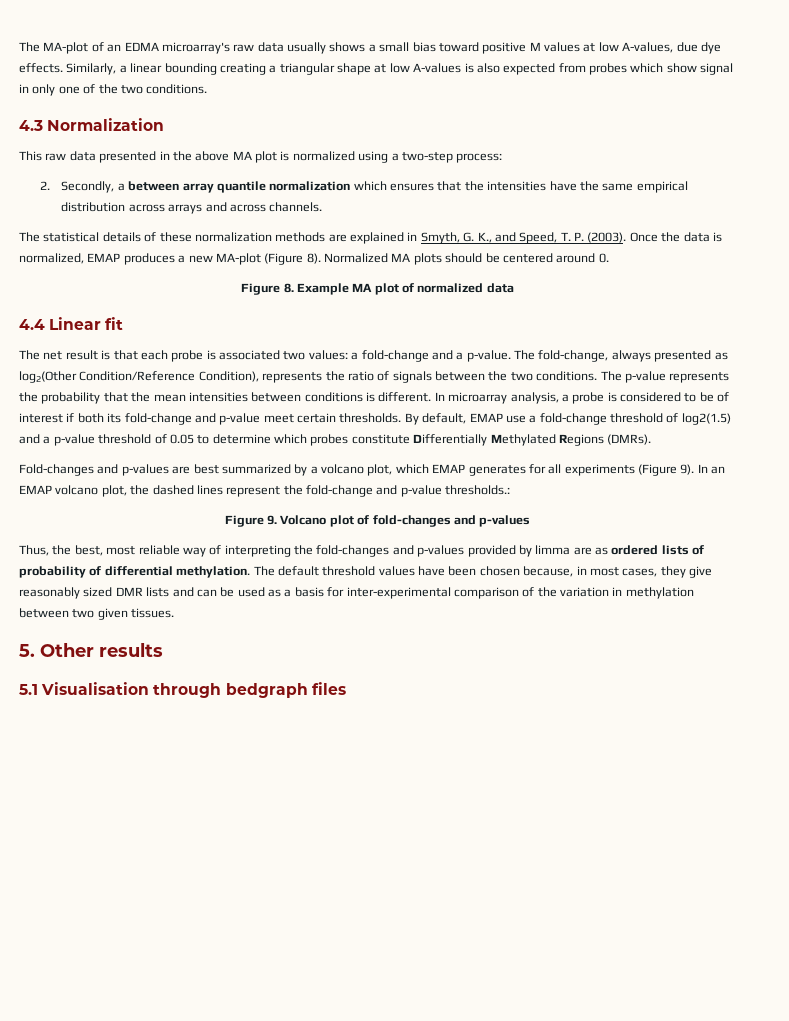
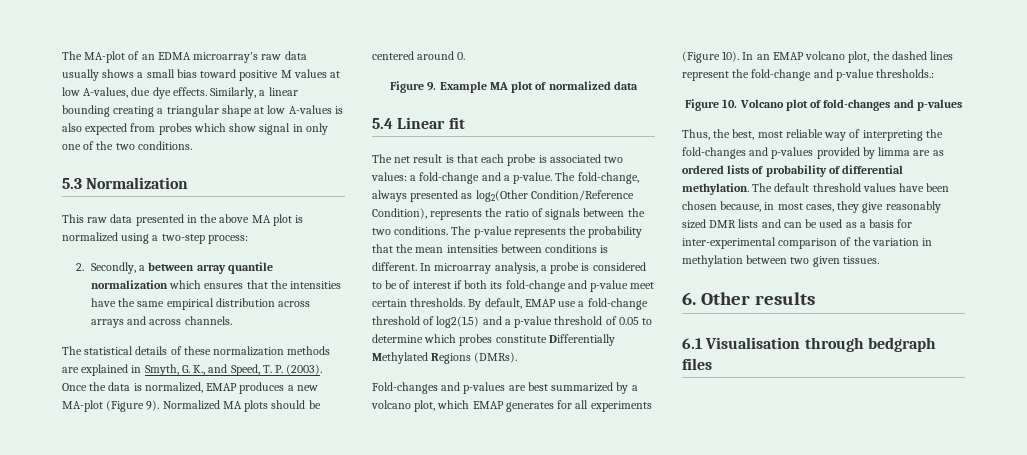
- 4.3 Normalization
+ 5.3 Normalization
- Once the data is normalized, EMAP produces a new MA-plot (Figure 8).
+ Once the data is normalized, EMAP produces a new MA-plot (Figure 9).
- Figure 8. Example MA plot of normalized data
+ Figure 9. Example MA plot of normalized data
- 4.4 Linear fit
+ 5.4 Linear fit
- Fold-changes and p-values are best summarized by a volcano plot, which EMAP generates for all experiments (Figure 9).
+ Fold-changes and p-values are best summarized by a volcano plot, which EMAP generates for all experiments (Figure 10).
- Figure 9. Volcano plot of fold-changes and p-values
+ Figure 10. Volcano plot of fold-changes and p-values
- 5. Other results
+ 6. Other results
- 5.1 Visualisation through bedgraph files
+ 6.1 Visualisation through bedgraph files

